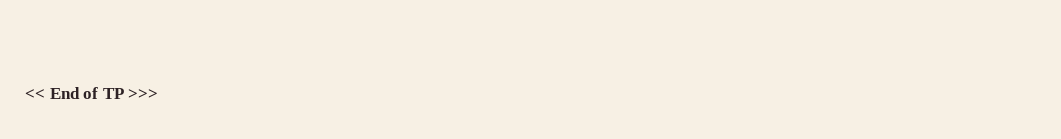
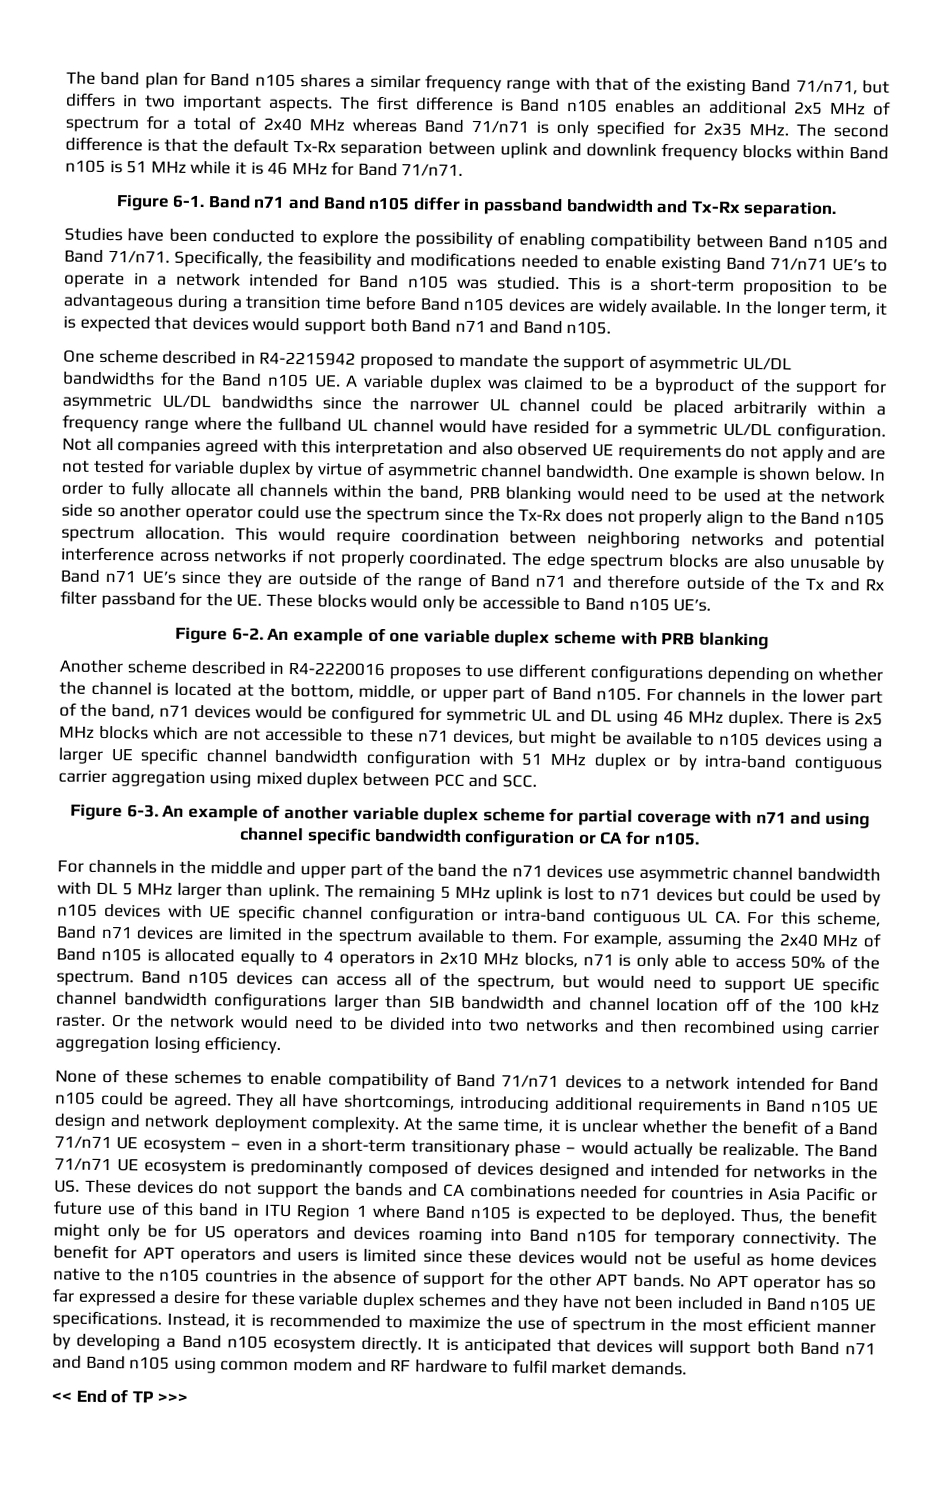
+ The band plan for Band n105 shares a similar frequency range with that of the existing Band 71/n71, but differs in two important aspects. The first difference is Band n105 enables an additional 2x5 MHz of spectrum for a total of 2x40 MHz whereas Band 71/n71 is only specified for 2x35 MHz. The second difference is that the default Tx-Rx separation between uplink and downlink frequency blocks within Band n105 is 51 MHz while it is 46 MHz for Band 71/n71.
+ Figure 6-1. Band n71 and Band n105 differ in passband bandwidth and Tx-Rx separation.
+ Studies have been conducted to explore the possibility of enabling compatibility between Band n105 and Band 71/n71. Specifically, the feasibility and modifications needed to enable existing Band 71/n71 UE’s to operate in a network intended for Band n105 was studied. This is a short-term proposition to be advantageous during a transition time before Band n105 devices are widely available. In the longer term, it is expected that devices would support both Band n71 and Band n105.
+ One scheme described in R4-2215942 proposed to mandate the support of asymmetric UL/DL bandwidths for the Band n105 UE. A variable duplex was claimed to be a byproduct of the support for asymmetric UL/DL bandwidths since the narrower UL channel could be placed arbitrarily within a frequency range where the fullband UL channel would have resided for a symmetric UL/DL configuration. Not all companies agreed with this interpretation and also observed UE requirements do not apply and are not tested for variable duplex by virtue of asymmetric channel bandwidth. One example is shown below. In order to fully allocate all channels within the band, PRB blanking would need to be used at the network side so another operator could use the spectrum since the Tx-Rx does not properly align to the Band n105 spectrum allocation. This would require coordination between neighboring networks and potential interference across networks if not properly coordinated. The edge spectrum blocks are also unusable by Band n71 UE’s since they are outside of the range of Band n71 and therefore outside of the Tx and Rx filter passband for the UE. These blocks would only be accessible to Band n105 UE’s.
+ Figure 6-2. An example of one variable duplex scheme with PRB blanking
+ Another scheme described in R4-2220016 proposes to use different configurations depending on whether the channel is located at the bottom, middle, or upper part of Band n105. For channels in the lower part of the band, n71 devices would be configured for symmetric UL and DL using 46 MHz duplex. There is 2x5 MHz blocks which are not accessible to these n71 devices, but might be available to n105 devices using a larger UE specific channel bandwidth configuration with 51 MHz duplex or by intra-band contiguous carrier aggregation using mixed duplex between PCC and SCC.
+ Figure 6-3. An example of another variable duplex scheme for partial coverage with n71 and using channel specific bandwidth configuration or CA for n105.
+ For channels in the middle and upper part of the band the n71 devices use asymmetric channel bandwidth with DL 5 MHz larger than uplink. The remaining 5 MHz uplink is lost to n71 devices but could be used by n105 devices with UE specific channel configuration or intra-band contiguous UL CA. For this scheme, Band n71 devices are limited in the spectrum available to them. For example, assuming the 2x40 MHz of Band n105 is allocated equally to 4 operators in 2x10 MHz blocks, n71 is only able to access 50% of the spectrum. Band n105 devices can access all of the spectrum, but would need to support UE specific channel bandwidth configurations larger than SIB bandwidth and channel location off of the 100 kHz raster. Or the network would need to be divided into two networks and then recombined using carrier aggregation losing efficiency.
+ None of these schemes to enable compatibility of Band 71/n71 devices to a network intended for Band n105 could be agreed. They all have shortcomings, introducing additional requirements in Band n105 UE design and network deployment complexity. At the same time, it is unclear whether the benefit of a Band 71/n71 UE ecosystem – even in a short-term transitionary phase – would actually be realizable. The Band 71/n71 UE ecosystem is predominantly composed of devices designed and intended for networks in the US. These devices do not support the bands and CA combinations needed for countries in Asia Pacific or future use of this band in ITU Region 1 where Band n105 is expected to be deployed. Thus, the benefit might only be for US operators and devices roaming into Band n105 for temporary connectivity. The benefit for APT operators and users is limited since these devices would not be useful as home devices native to the n105 countries in the absence of support for the other APT bands. No APT operator has so far expressed a desire for these variable duplex schemes and they have not been included in Band n105 UE specifications. Instead, it is recommended to maximize the use of spectrum in the most efficient manner by developing a Band n105 ecosystem directly. It is anticipated that devices will support both Band n71 and Band n105 using common modem and RF hardware to fulfil market demands.

